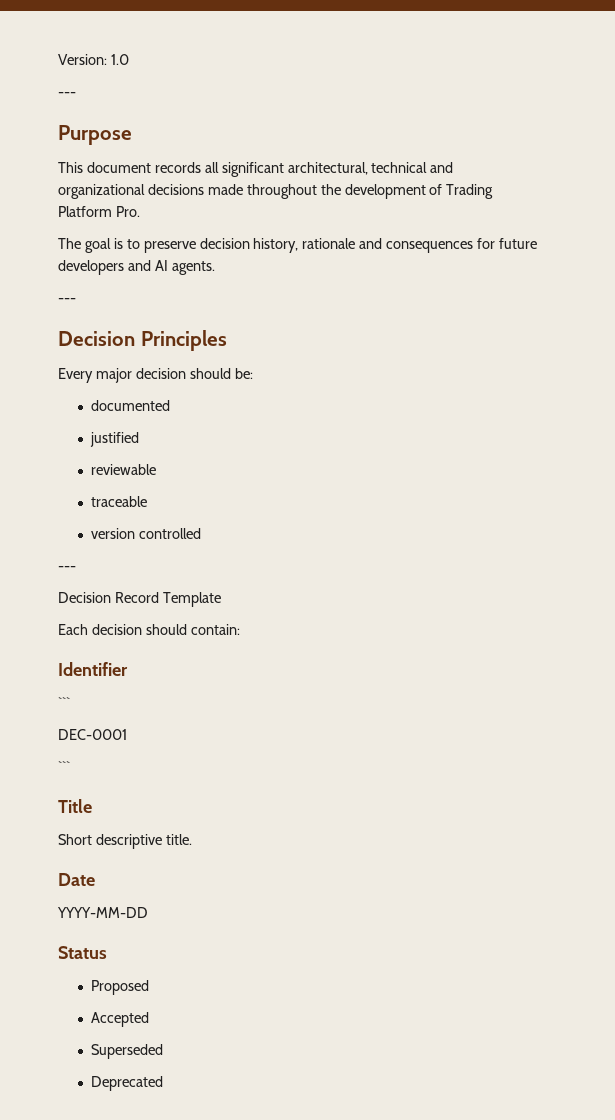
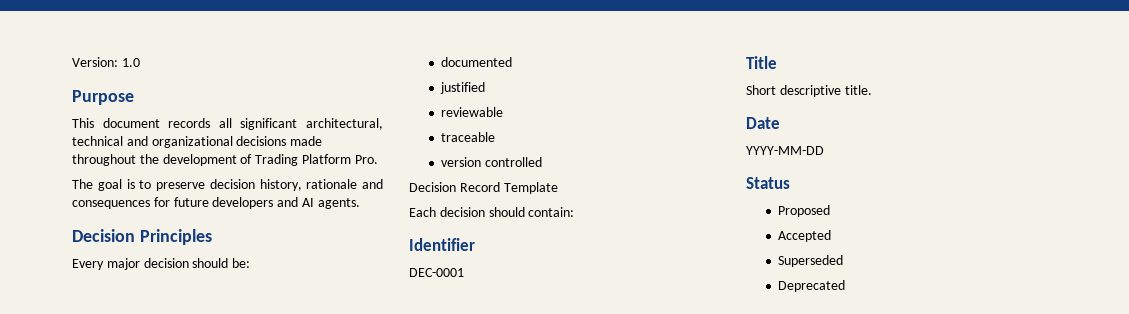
  Version: 1.0
- ---
  The goal is to preserve decision history, rationale and consequences for future developers and AI agents.
- ---
  version controlled
- ---
  Identifier
- ```
  DEC-0001
- ```

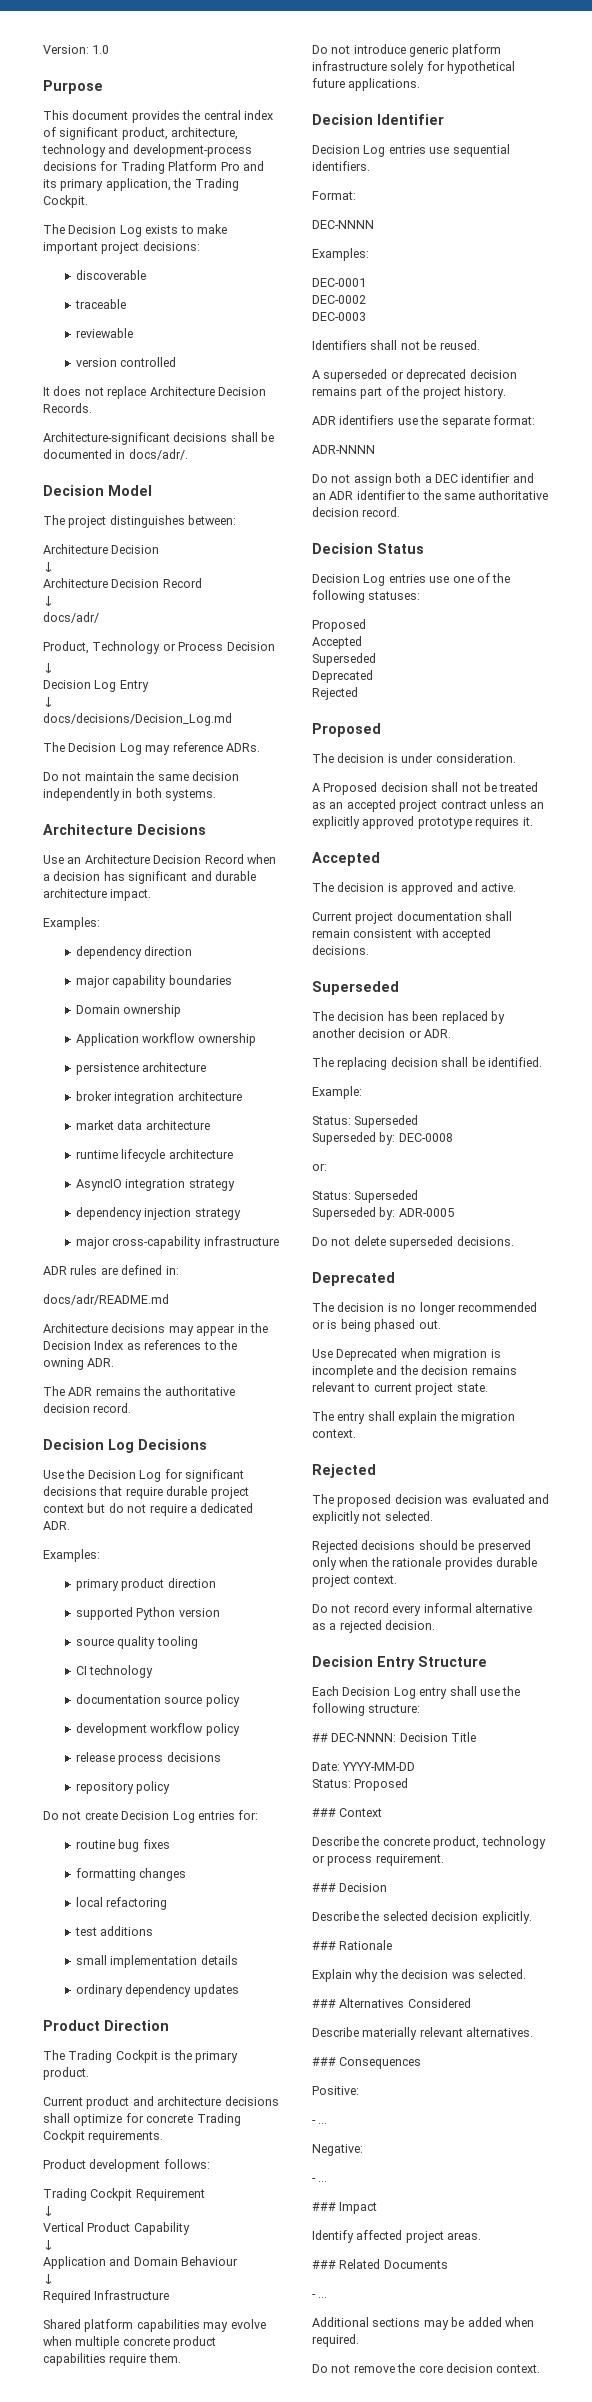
- This document records all significant architectural, technical and organizational decisions made throughout the development of Trading Platform Pro.
- The goal is to preserve decision history, rationale and consequences for future developers and AI agents.
- Decision Principles
- Every major decision should be:
- documented
- justified
+ This document provides the central index of significant product, architecture, technology and development-process decisions for Trading Platform Pro and its primary application, the Trading Cockpit.
+ The Decision Log exists to make important project decisions:
+ discoverable
+ traceable
- traceable
- Decision Record Template
- Each decision should contain:
- Identifier
+ It does not replace Architecture Decision Records.
+ Architecture-significant decisions shall be documented in docs/adr/.
+ Decision Model
+ The project distinguishes between:
+ Architecture Decision
+ ↓
+ Architecture Decision Record
+ ↓
+ docs/adr/
+ Product, Technology or Process Decision
+ ↓
+ Decision Log Entry
+ ↓
+ docs/decisions/Decision_Log.md
+ The Decision Log may reference ADRs.
+ Do not maintain the same decision independently in both systems.
+ Architecture Decisions
+ Use an Architecture Decision Record when a decision has significant and durable architecture impact.
+ Examples:
+ dependency direction
+ major capability boundaries
+ Domain ownership
+ Application workflow ownership
+ persistence architecture
+ broker integration architecture
+ market data architecture
+ runtime lifecycle architecture
+ AsyncIO integration strategy
+ dependency injection strategy
+ major cross-capability infrastructure
+ ADR rules are defined in:
+ docs/adr/README.md
+ Architecture decisions may appear in the Decision Index as references to the owning ADR.
+ The ADR remains the authoritative decision record.
+ Decision Log Decisions
+ Use the Decision Log for significant decisions that require durable project context but do not require a dedicated ADR.
+ Examples:
+ primary product direction
+ supported Python version
+ source quality tooling
+ CI technology
+ documentation source policy
+ development workflow policy
+ release process decisions
+ repository policy
+ Do not create Decision Log entries for:
+ routine bug fixes
+ formatting changes
+ local refactoring
+ test additions
+ small implementation details
+ ordinary dependency updates
+ Product Direction
+ The Trading Cockpit is the primary product.
+ Current product and architecture decisions shall optimize for concrete Trading Cockpit requirements.
+ Product development follows:
+ Trading Cockpit Requirement
+ ↓
+ Vertical Product Capability
+ ↓
+ Application and Domain Behaviour
+ ↓
+ Required Infrastructure
+ Shared platform capabilities may evolve when multiple concrete product capabilities require them.
+ Do not introduce generic platform infrastructure solely for hypothetical future applications.
+ Decision Identifier
+ Decision Log entries use sequential identifiers.
+ Format:
+ DEC-NNNN
+ Examples:
  DEC-0001
- Title
- Short descriptive title.
- Date
- YYYY-MM-DD
- Status
+ DEC-0002
+ DEC-0003
+ Identifiers shall not be reused.
+ A superseded or deprecated decision remains part of the project history.
+ ADR identifiers use the separate format:
+ ADR-NNNN
+ Do not assign both a DEC identifier and an ADR identifier to the same authoritative decision record.
+ Decision Status
+ Decision Log entries use one of the following statuses:
  Proposed
  Accepted
  Superseded
  Deprecated
+ Rejected
+ Proposed
+ The decision is under consideration.
+ A Proposed decision shall not be treated as an accepted project contract unless an explicitly approved prototype requires it.
+ Accepted
+ The decision is approved and active.
+ Current project documentation shall remain consistent with accepted decisions.
+ Superseded
+ The decision has been replaced by another decision or ADR.
+ The replacing decision shall be identified.
+ Example:
+ Status: Superseded
+ Superseded by: DEC-0008
+ or:
+ Status: Superseded
+ Superseded by: ADR-0005
+ Do not delete superseded decisions.
+ Deprecated
+ The decision is no longer recommended or is being phased out.
+ Use Deprecated when migration is incomplete and the decision remains relevant to current project state.
+ The entry shall explain the migration context.
+ Rejected
+ The proposed decision was evaluated and explicitly not selected.
+ Rejected decisions should be preserved only when the rationale provides durable project context.
+ Do not record every informal alternative as a rejected decision.
+ Decision Entry Structure
+ Each Decision Log entry shall use the following structure:
+ ## DEC-NNNN: Decision Title
+ Date: YYYY-MM-DD
+ Status: Proposed
+ ### Context
+ Describe the concrete product, technology or process requirement.
+ ### Decision
+ Describe the selected decision explicitly.
+ ### Rationale
+ Explain why the decision was selected.
+ ### Alternatives Considered
+ Describe materially relevant alternatives.
+ ### Consequences
+ Positive:
+ - ...
+ Negative:
+ - ...
+ ### Impact
+ Identify affected project areas.
+ ### Related Documents
+ - ...
+ Additional sections may be added when required.
+ Do not remove the core decision context.

